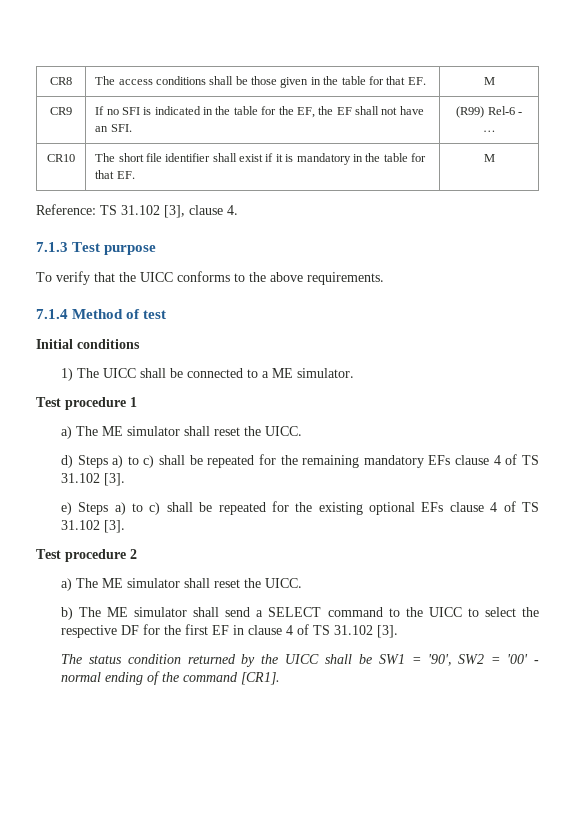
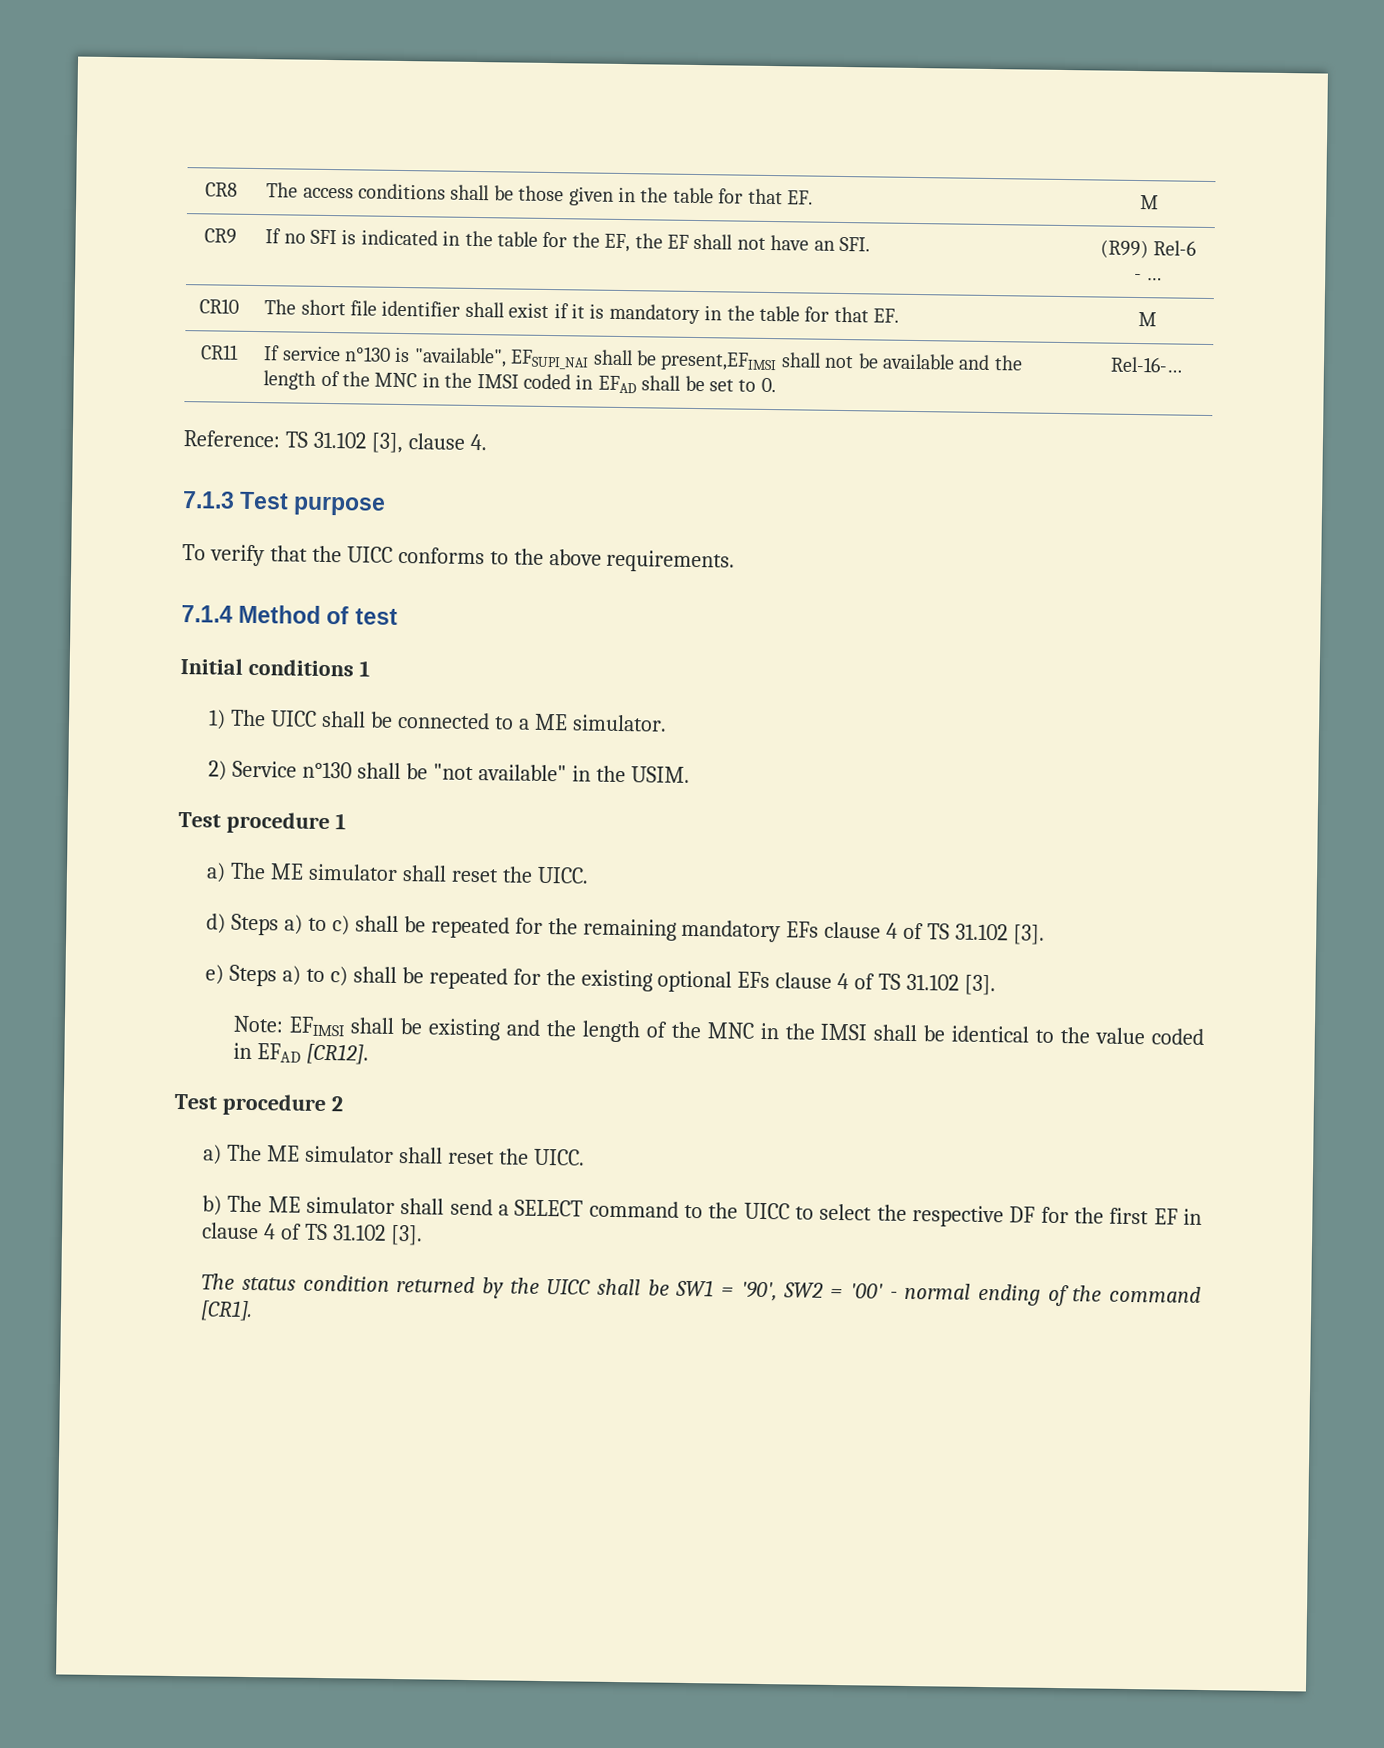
+ CR11 | If service n°130 is "available", EFSUPI_NAI shall be present,EFIMSI shall not be available and the length of the MNC in the IMSI coded in EFAD shall be set to 0. | Rel-16-…
- Initial conditions
+ Initial conditions 1
+ 2) Service n°130 shall be "not available" in the USIM.
+ Note: EFIMSI shall be existing and the length of the MNC in the IMSI shall be identical to the value coded in EFAD [CR12].

